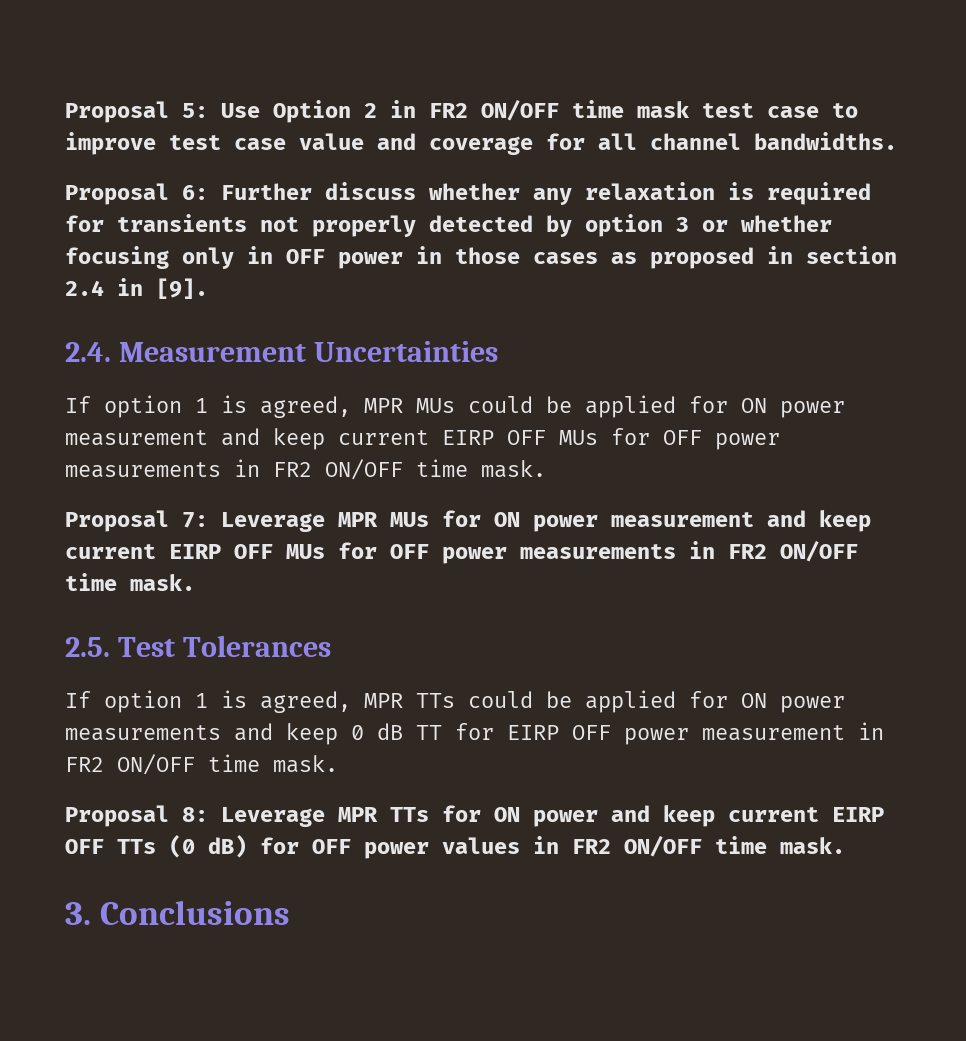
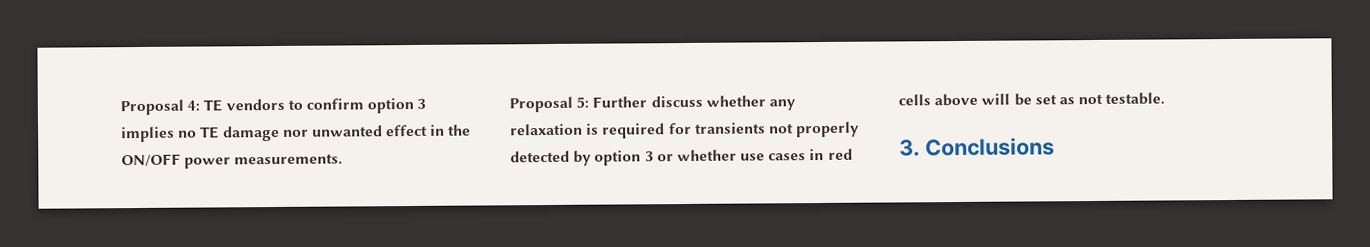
- Proposal 5: Use Option 2 in FR2 ON/OFF time mask test case to improve test case value and coverage for all channel bandwidths.
- Proposal 6: Further discuss whether any relaxation is required for transients not properly detected by option 3 or whether focusing only in OFF power in those cases as proposed in section 2.4 in [9].
- 2.4. Measurement Uncertainties
- If option 1 is agreed, MPR MUs could be applied for ON power measurement and keep current EIRP OFF MUs for OFF power measurements in FR2 ON/OFF time mask.
- Proposal 7: Leverage MPR MUs for ON power measurement and keep current EIRP OFF MUs for OFF power measurements in FR2 ON/OFF time mask.
- 2.5. Test Tolerances
- If option 1 is agreed, MPR TTs could be applied for ON power measurements and keep 0 dB TT for EIRP OFF power measurement in FR2 ON/OFF time mask.
- Proposal 8: Leverage MPR TTs for ON power and keep current EIRP OFF TTs (0 dB) for OFF power values in FR2 ON/OFF time mask.
+ Proposal 4: TE vendors to confirm option 3 implies no TE damage nor unwanted effect in the ON/OFF power measurements.
+ Proposal 5: Further discuss whether any relaxation is required for transients not properly detected by option 3 or whether use cases in red cells above will be set as not testable.

